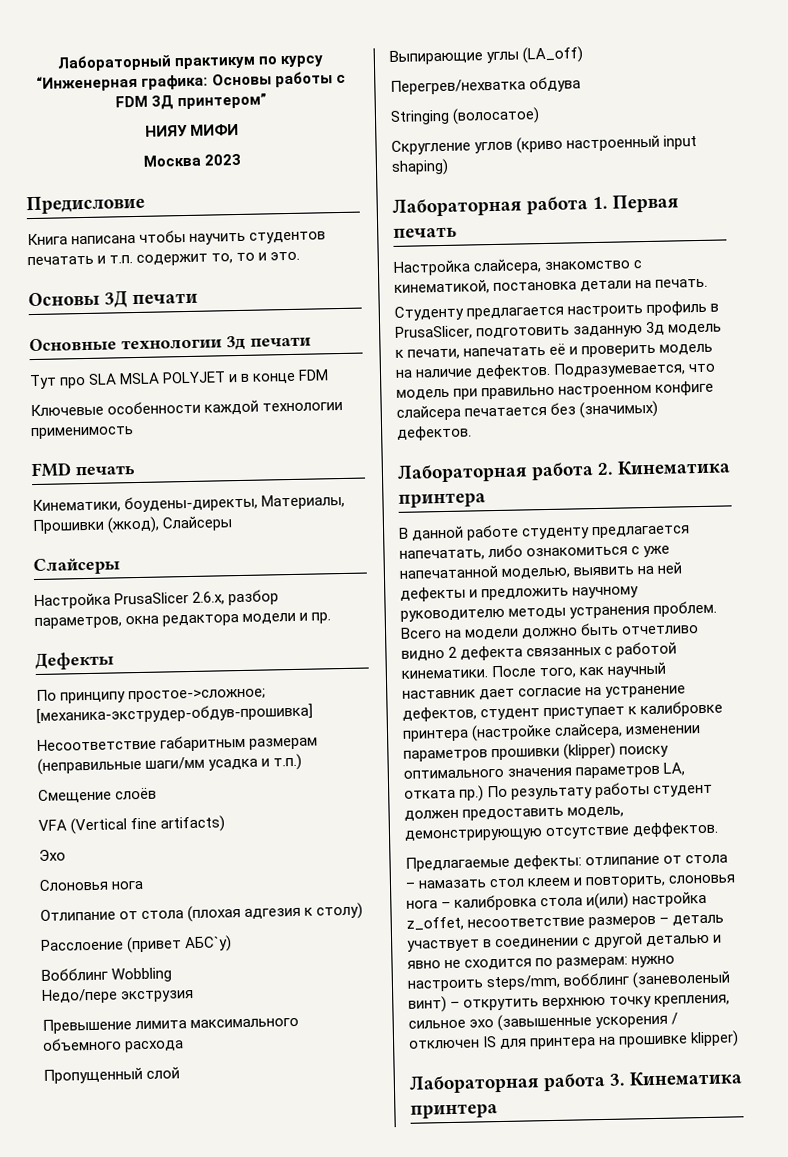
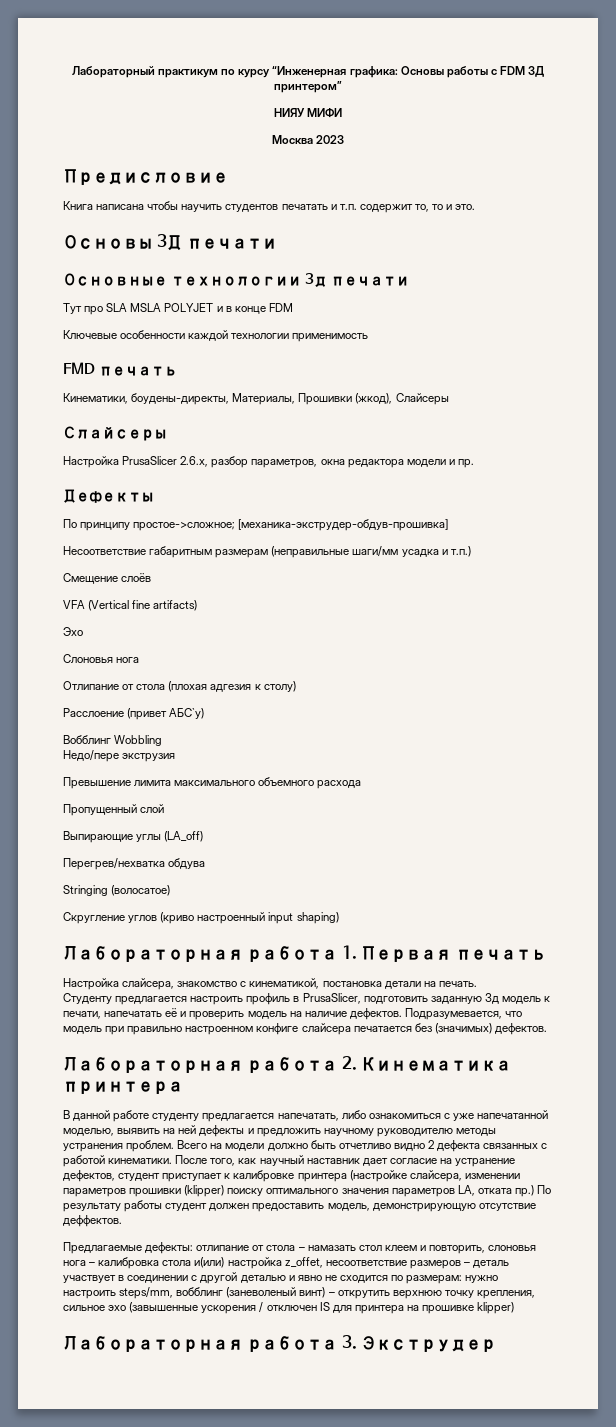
- Лабораторная работа 3. Кинематика принтера
+ Лабораторная работа 3. Экструдер

